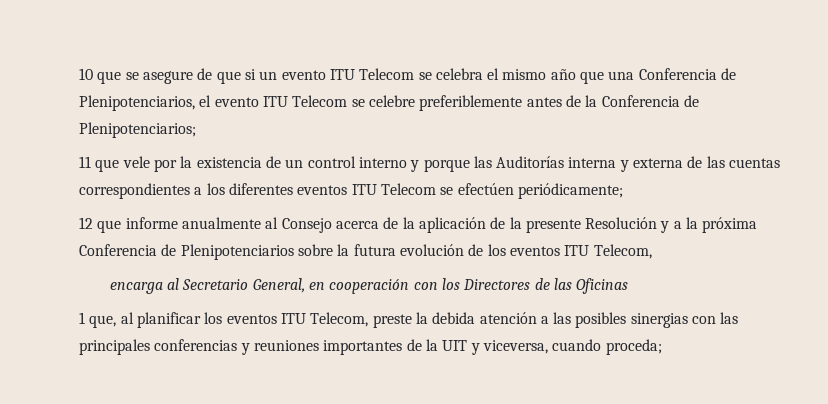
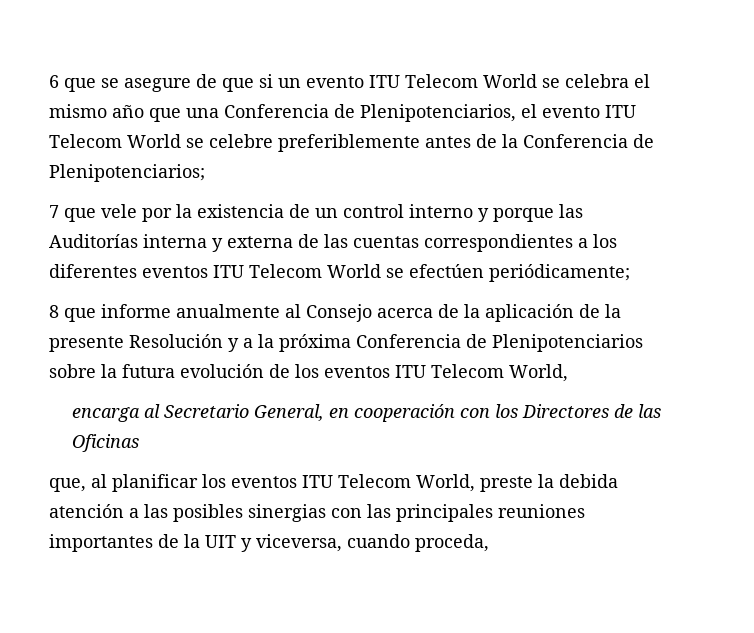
- 10 que se asegure de que si un evento ITU Telecom se celebra el mismo año que una Conferencia de Plenipotenciarios, el evento ITU Telecom se celebre preferiblemente antes de la Conferencia de Plenipotenciarios;
+ 6 que se asegure de que si un evento ITU Telecom World se celebra el mismo año que una Conferencia de Plenipotenciarios, el evento ITU Telecom World se celebre preferiblemente antes de la Conferencia de Plenipotenciarios;
- 11 que vele por la existencia de un control interno y porque las Auditorías interna y externa de las cuentas correspondientes a los diferentes eventos ITU Telecom se efectúen periódicamente;
+ 7 que vele por la existencia de un control interno y porque las Auditorías interna y externa de las cuentas correspondientes a los diferentes eventos ITU Telecom World se efectúen periódicamente;
- 12 que informe anualmente al Consejo acerca de la aplicación de la presente Resolución y a la próxima Conferencia de Plenipotenciarios sobre la futura evolución de los eventos ITU Telecom,
+ 8 que informe anualmente al Consejo acerca de la aplicación de la presente Resolución y a la próxima Conferencia de Plenipotenciarios sobre la futura evolución de los eventos ITU Telecom World,
- 1 que, al planificar los eventos ITU Telecom, preste la debida atención a las posibles sinergias con las principales conferencias y reuniones importantes de la UIT y viceversa, cuando proceda;
+ que, al planificar los eventos ITU Telecom World, preste la debida atención a las posibles sinergias con las principales reuniones importantes de la UIT y viceversa, cuando proceda,

